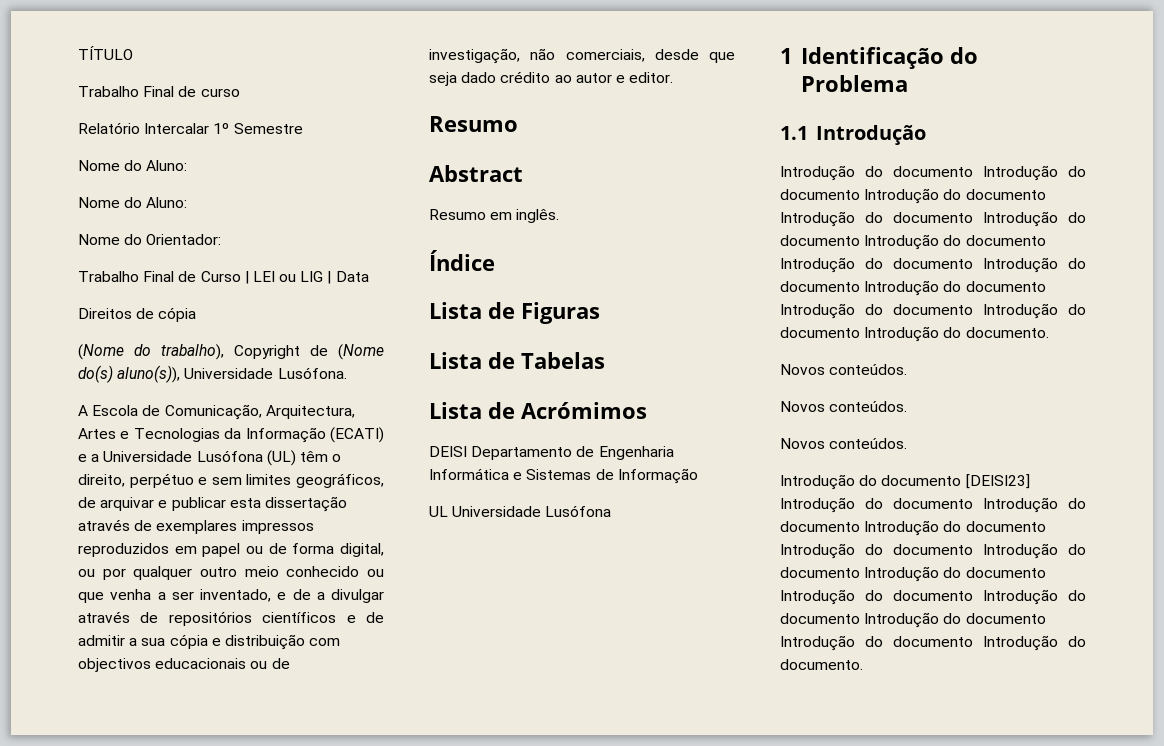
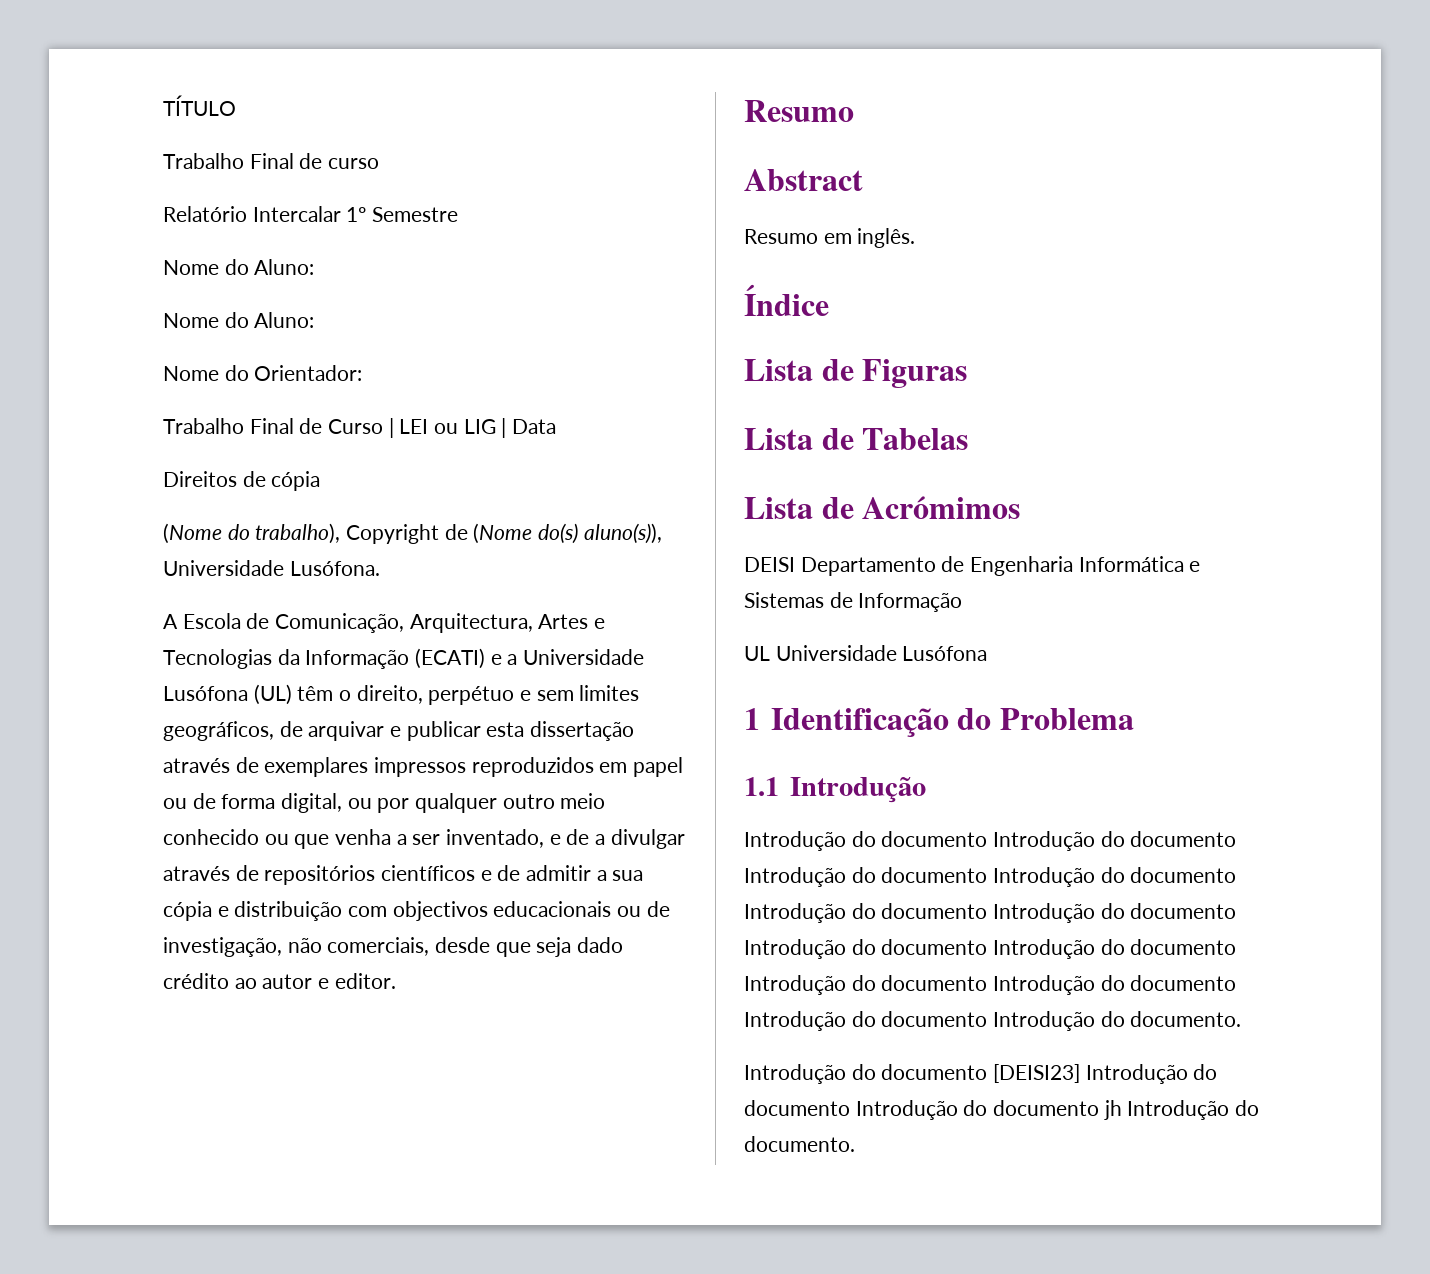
  Introdução do documento Introdução do documento Introdução do documento Introdução do documento Introdução do documento Introdução do documento Introdução do documento Introdução do documento Introdução do documento Introdução do documento Introdução do documento Introdução do documento.
- Novos conteúdos.
- Novos conteúdos.
- Novos conteúdos.
- Introdução do documento [DEISI23] Introdução do documento Introdução do documento Introdução do documento Introdução do documento Introdução do documento Introdução do documento Introdução do documento Introdução do documento Introdução do documento Introdução do documento Introdução do documento.
+ Introdução do documento [DEISI23] Introdução do documento Introdução do documento jh Introdução do documento.

